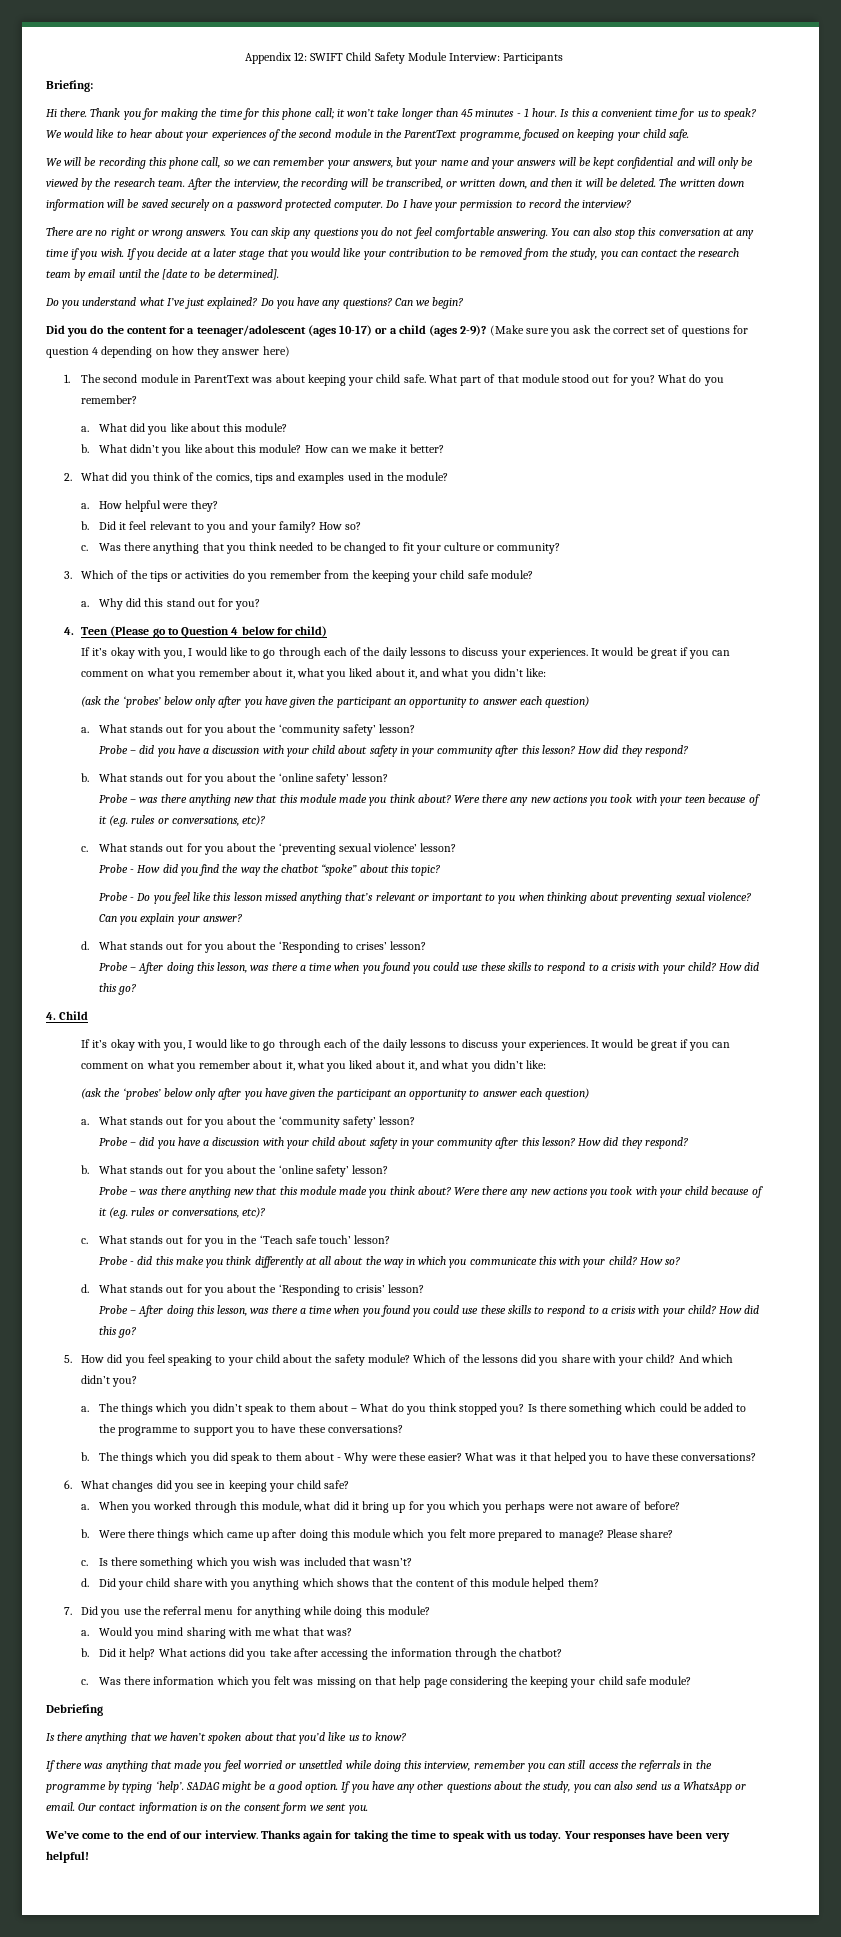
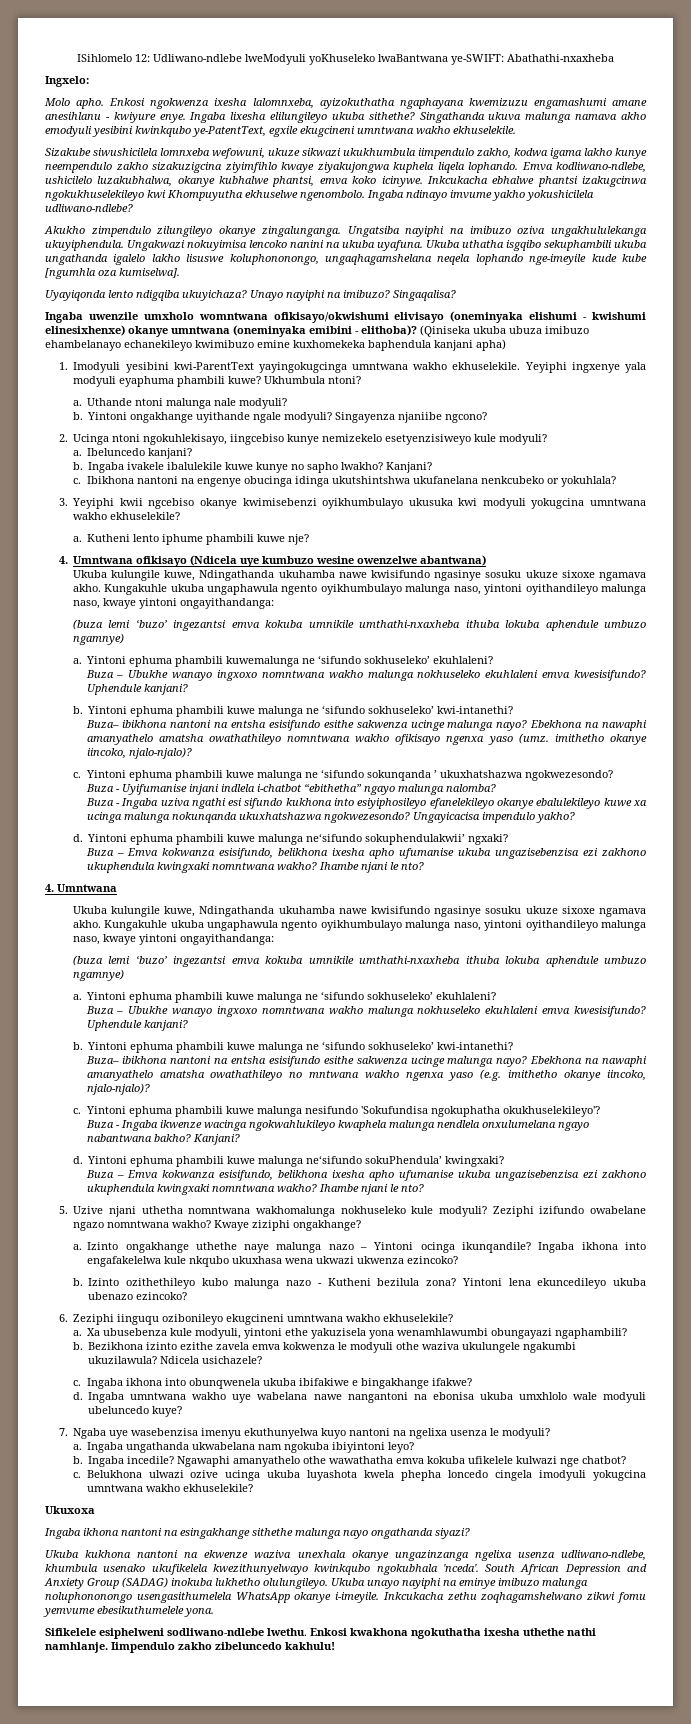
- Appendix 12: SWIFT Child Safety Module Interview: Participants
- Briefing:
- Hi there. Thank you for making the time for this phone call; it won’t take longer than 45 minutes - 1 hour. Is this a convenient time for us to speak? We would like to hear about your experiences of the second module in the ParentText programme, focused on keeping your child safe.
- We will be recording this phone call, so we can remember your answers, but your name and your answers will be kept confidential and will only be viewed by the research team. After the interview, the recording will be transcribed, or written down, and then it will be deleted. The written down information will be saved securely on a password protected computer. Do I have your permission to record the interview?
- There are no right or wrong answers. You can skip any questions you do not feel comfortable answering. You can also stop this conversation at any time if you wish. If you decide at a later stage that you would like your contribution to be removed from the study, you can contact the research team by email until the [date to be determined].
- Do you understand what I’ve just explained? Do you have any questions? Can we begin?
- Did you do the content for a teenager/adolescent (ages 10-17) or a child (ages 2-9)? (Make sure you ask the correct set of questions for question 4 depending on how they answer here)
- 1. The second module in ParentText was about keeping your child safe. What part of that module stood out for you? What do you remember?
- a. What did you like about this module?
- b. What didn’t you like about this module? How can we make it better?
- 2. What did you think of the comics, tips and examples used in the module?
- a. How helpful were they?
- b. Did it feel relevant to you and your family? How so?
- c. Was there anything that you think needed to be changed to fit your culture or community?
- 3. Which of the tips or activities do you remember from the keeping your child safe module?
- a. Why did this stand out for you?
- 4. Teen (Please go to Question 4 below for child)
- If it’s okay with you, I would like to go through each of the daily lessons to discuss your experiences. It would be great if you can comment on what you remember about it, what you liked about it, and what you didn’t like:
- (ask the ‘probes’ below only after you have given the participant an opportunity to answer each question)
- a. What stands out for you about the ‘community safety’ lesson?
- Probe – did you have a discussion with your child about safety in your community after this lesson? How did they respond?
- b. What stands out for you about the ‘online safety’ lesson?
- Probe – was there anything new that this module made you think about? Were there any new actions you took with your teen because of it (e.g. rules or conversations, etc)?
- c. What stands out for you about the ‘preventing sexual violence’ lesson?
- Probe - How did you find the way the chatbot “spoke” about this topic?
- Probe - Do you feel like this lesson missed anything that’s relevant or important to you when thinking about preventing sexual violence? Can you explain your answer?
- d. What stands out for you about the ‘Responding to crises’ lesson?
- Probe – After doing this lesson, was there a time when you found you could use these skills to respond to a crisis with your child? How did this go?
- 4. Child
- If it’s okay with you, I would like to go through each of the daily lessons to discuss your experiences. It would be great if you can comment on what you remember about it, what you liked about it, and what you didn’t like:
- (ask the ‘probes’ below only after you have given the participant an opportunity to answer each question)
- a. What stands out for you about the ‘community safety’ lesson?
- Probe – did you have a discussion with your child about safety in your community after this lesson? How did they respond?
- b. What stands out for you about the ‘online safety’ lesson?
- Probe – was there anything new that this module made you think about? Were there any new actions you took with your child because of it (e.g. rules or conversations, etc)?
- c. What stands out for you in the ‘Teach safe touch’ lesson?
- Probe - did this make you think differently at all about the way in which you communicate this with your child? How so?
- d. What stands out for you about the ‘Responding to crisis’ lesson?
- Probe – After doing this lesson, was there a time when you found you could use these skills to respond to a crisis with your child? How did this go?
- 5. How did you feel speaking to your child about the safety module? Which of the lessons did you share with your child? And which didn’t you?
- a. The things which you didn’t speak to them about – What do you think stopped you? Is there something which could be added to the programme to support you to have these conversations?
- b. The things which you did speak to them about - Why were these easier? What was it that helped you to have these conversations?
- 6. What changes did you see in keeping your child safe?
- a. When you worked through this module, what did it bring up for you which you perhaps were not aware of before?
- b. Were there things which came up after doing this module which you felt more prepared to manage? Please share?
- c. Is there something which you wish was included that wasn’t?
- d. Did your child share with you anything which shows that the content of this module helped them?
- 7. Did you use the referral menu for anything while doing this module?
- a. Would you mind sharing with me what that was?
- b. Did it help? What actions did you take after accessing the information through the chatbot?
- c. Was there information which you felt was missing on that help page considering the keeping your child safe module?
- Debriefing
- Is there anything that we haven’t spoken about that you’d like us to know?
- If there was anything that made you feel worried or unsettled while doing this interview, remember you can still access the referrals in the programme by typing ‘help’. SADAG might be a good option. If you have any other questions about the study, you can also send us a WhatsApp or email. Our contact information is on the consent form we sent you.
- We’ve come to the end of our interview. Thanks again for taking the time to speak with us today. Your responses have been very helpful!
+ ISihlomelo 12: Udliwano-ndlebe lweModyuli yoKhuseleko lwaBantwana ye-SWIFT: Abathathi-nxaxheba
+ Ingxelo:
+ Molo apho. Enkosi ngokwenza ixesha lalomnxeba, ayizokuthatha ngaphayana kwemizuzu engamashumi amane anesihlanu - kwiyure enye. Ingaba lixesha elilungileyo ukuba sithethe? Singathanda ukuva malunga namava akho emodyuli yesibini kwinkqubo ye-PatentText, egxile ekugcineni umntwana wakho ekhuselekile.
+ Sizakube siwushicilela lomnxeba wefowuni, ukuze sikwazi ukukhumbula iimpendulo zakho, kodwa igama lakho kunye neempendulo zakho sizakuzigcina ziyimfihlo kwaye ziyakujongwa kuphela liqela lophando. Emva kodliwano-ndlebe, ushicilelo luzakubhalwa, okanye kubhalwe phantsi, emva koko icinywe. Inkcukacha ebhalwe phantsi izakugcinwa ngokukhuselekileyo kwi Khompuyutha ekhuselwe ngenombolo. Ingaba ndinayo imvume yakho yokushicilela udliwano-ndlebe?
+ Akukho zimpendulo zilungileyo okanye zingalunganga. Ungatsiba nayiphi na imibuzo oziva ungakhululekanga ukuyiphendula. Ungakwazi nokuyimisa lencoko nanini na ukuba uyafuna. Ukuba uthatha isgqibo sekuphambili ukuba ungathanda igalelo lakho lisuswe koluphononongo, ungaqhagamshelana neqela lophando nge-imeyile kude kube [ngumhla oza kumiselwa].
+ Uyayiqonda lento ndigqiba ukuyichaza? Unayo nayiphi na imibuzo? Singaqalisa?
+ Ingaba uwenzile umxholo womntwana ofikisayo/okwishumi elivisayo (oneminyaka elishumi - kwishumi elinesixhenxe) okanye umntwana (oneminyaka emibini - elithoba)? (Qiniseka ukuba ubuza imibuzo ehambelanayo echanekileyo kwimibuzo emine kuxhomekeka baphendula kanjani apha)
+ 1. Imodyuli yesibini kwi-ParentText yayingokugcinga umntwana wakho ekhuselekile. Yeyiphi ingxenye yala modyuli eyaphuma phambili kuwe? Ukhumbula ntoni?
+ a. Uthande ntoni malunga nale modyuli?
+ b. Yintoni ongakhange uyithande ngale modyuli? Singayenza njaniibe ngcono?
+ 2. Ucinga ntoni ngokuhlekisayo, iingcebiso kunye nemizekelo esetyenzisiweyo kule modyuli?
+ a. Ibeluncedo kanjani?
+ b. Ingaba ivakele ibalulekile kuwe kunye no sapho lwakho? Kanjani?
+ c. Ibikhona nantoni na engenye obucinga idinga ukutshintshwa ukufanelana nenkcubeko or yokuhlala?
+ 3. Yeyiphi kwii ngcebiso okanye kwimisebenzi oyikhumbulayo ukusuka kwi modyuli yokugcina umntwana wakho ekhuselekile?
+ a. Kutheni lento iphume phambili kuwe nje?
+ 4. Umntwana ofikisayo (Ndicela uye kumbuzo wesine owenzelwe abantwana)
+ Ukuba kulungile kuwe, Ndingathanda ukuhamba nawe kwisifundo ngasinye sosuku ukuze sixoxe ngamava akho. Kungakuhle ukuba ungaphawula ngento oyikhumbulayo malunga naso, yintoni oyithandileyo malunga naso, kwaye yintoni ongayithandanga:
+ (buza lemi ‘buzo’ ingezantsi emva kokuba umnikile umthathi-nxaxheba ithuba lokuba aphendule umbuzo ngamnye)
+ a. Yintoni ephuma phambili kuwemalunga ne ‘sifundo sokhuseleko’ ekuhlaleni?
+ Buza – Ubukhe wanayo ingxoxo nomntwana wakho malunga nokhuseleko ekuhlaleni emva kwesisifundo? Uphendule kanjani?
+ b. Yintoni ephuma phambili kuwe malunga ne ‘sifundo sokhuseleko’ kwi-intanethi?
+ Buza– ibikhona nantoni na entsha esisifundo esithe sakwenza ucinge malunga nayo? Ebekhona na nawaphi amanyathelo amatsha owathathileyo nomntwana wakho ofikisayo ngenxa yaso (umz. imithetho okanye iincoko, njalo-njalo)?
+ c. Yintoni ephuma phambili kuwe malunga ne ‘sifundo sokunqanda ’ ukuxhatshazwa ngokwezesondo?
+ Buza - Uyifumanise injani indlela i-chatbot “ebithetha” ngayo malunga nalomba?
+ Buza - Ingaba uziva ngathi esi sifundo kukhona into esiyiphosileyo efanelekileyo okanye ebalulekileyo kuwe xa ucinga malunga nokunqanda ukuxhatshazwa ngokwezesondo? Ungayicacisa impendulo yakho?
+ d. Yintoni ephuma phambili kuwe malunga ne‘sifundo sokuphendulakwii’ ngxaki?
+ Buza – Emva kokwanza esisifundo, belikhona ixesha apho ufumanise ukuba ungazisebenzisa ezi zakhono ukuphendula kwingxaki nomntwana wakho? Ihambe njani le nto?
+ 4. Umntwana
+ Ukuba kulungile kuwe, Ndingathanda ukuhamba nawe kwisifundo ngasinye sosuku ukuze sixoxe ngamava akho. Kungakuhle ukuba ungaphawula ngento oyikhumbulayo malunga naso, yintoni oyithandileyo malunga naso, kwaye yintoni ongayithandanga:
+ (buza lemi ‘buzo’ ingezantsi emva kokuba umnikile umthathi-nxaxheba ithuba lokuba aphendule umbuzo ngamnye)
+ a. Yintoni ephuma phambili kuwe malunga ne ‘sifundo sokhuseleko’ ekuhlaleni?
+ Buza – Ubukhe wanayo ingxoxo nomntwana wakho malunga nokhuseleko ekuhlaleni emva kwesisifundo? Uphendule kanjani?
+ b. Yintoni ephuma phambili kuwe malunga ne ‘sifundo sokhuseleko’ kwi-intanethi?
+ Buza– ibikhona nantoni na entsha esisifundo esithe sakwenza ucinge malunga nayo? Ebekhona na nawaphi amanyathelo amatsha owathathileyo no mntwana wakho ngenxa yaso (e.g. imithetho okanye iincoko, njalo-njalo)?
+ c. Yintoni ephuma phambili kuwe malunga nesifundo 'Sokufundisa ngokuphatha okukhuselekileyo'?
+ Buza - Ingaba ikwenze wacinga ngokwahlukileyo kwaphela malunga nendlela onxulumelana ngayo nabantwana bakho? Kanjani?
+ d. Yintoni ephuma phambili kuwe malunga ne‘sifundo sokuPhendula’ kwingxaki?
+ Buza – Emva kokwanza esisifundo, belikhona ixesha apho ufumanise ukuba ungazisebenzisa ezi zakhono ukuphendula kwingxaki nomntwana wakho? Ihambe njani le nto?
+ 5. Uzive njani uthetha nomntwana wakhomalunga nokhuseleko kule modyuli? Zeziphi izifundo owabelane ngazo nomntwana wakho? Kwaye ziziphi ongakhange?
+ a. Izinto ongakhange uthethe naye malunga nazo – Yintoni ocinga ikunqandile? Ingaba ikhona into engafakelelwa kule nkqubo ukuxhasa wena ukwazi ukwenza ezincoko?
+ b. Izinto ozithethileyo kubo malunga nazo - Kutheni bezilula zona? Yintoni lena ekuncedileyo ukuba ubenazo ezincoko?
+ 6. Zeziphi iinguqu ozibonileyo ekugcineni umntwana wakho ekhuselekile?
+ a. Xa ubusebenza kule modyuli, yintoni ethe yakuzisela yona wenamhlawumbi obungayazi ngaphambili?
+ b. Bezikhona izinto ezithe zavela emva kokwenza le modyuli othe waziva ukulungele ngakumbi ukuzilawula? Ndicela usichazele?
+ c. Ingaba ikhona into obunqwenela ukuba ibifakiwe e bingakhange ifakwe?
+ d. Ingaba umntwana wakho uye wabelana nawe nangantoni na ebonisa ukuba umxhlolo wale modyuli ubeluncedo kuye?
+ 7. Ngaba uye wasebenzisa imenyu ekuthunyelwa kuyo nantoni na ngelixa usenza le modyuli?
+ a. Ingaba ungathanda ukwabelana nam ngokuba ibiyintoni leyo?
+ b. Ingaba incedile? Ngawaphi amanyathelo othe wawathatha emva kokuba ufikelele kulwazi nge chatbot?
+ c. Belukhona ulwazi ozive ucinga ukuba luyashota kwela phepha loncedo cingela imodyuli yokugcina umntwana wakho ekhuselekile?
+ Ukuxoxa
+ Ingaba ikhona nantoni na esingakhange sithethe malunga nayo ongathanda siyazi?
+ Ukuba kukhona nantoni na ekwenze waziva unexhala okanye ungazinzanga ngelixa usenza udliwano-ndlebe, khumbula usenako ukufikelela kwezithunyelwayo kwinkqubo ngokubhala 'nceda'. South African Depression and Anxiety Group (SADAG) inokuba lukhetho olulungileyo. Ukuba unayo nayiphi na eminye imibuzo malunga noluphononongo usengasithumelela WhatsApp okanye i-imeyile. Inkcukacha zethu zoqhagamshelwano zikwi fomu yemvume ebesikuthumelele yona.
+ Sifikelele esiphelweni sodliwano-ndlebe lwethu. Enkosi kwakhona ngokuthatha ixesha uthethe nathi namhlanje. Iimpendulo zakho zibeluncedo kakhulu!

